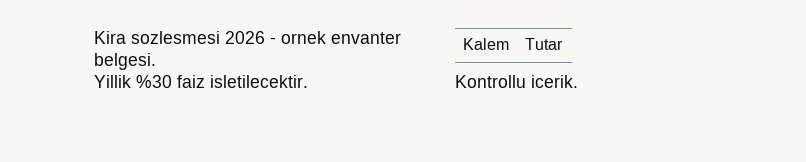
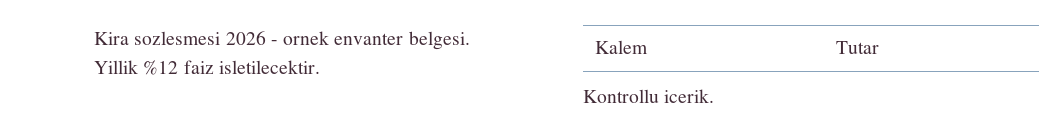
- Yillik %30 faiz isletilecektir.
+ Yillik %12 faiz isletilecektir.

